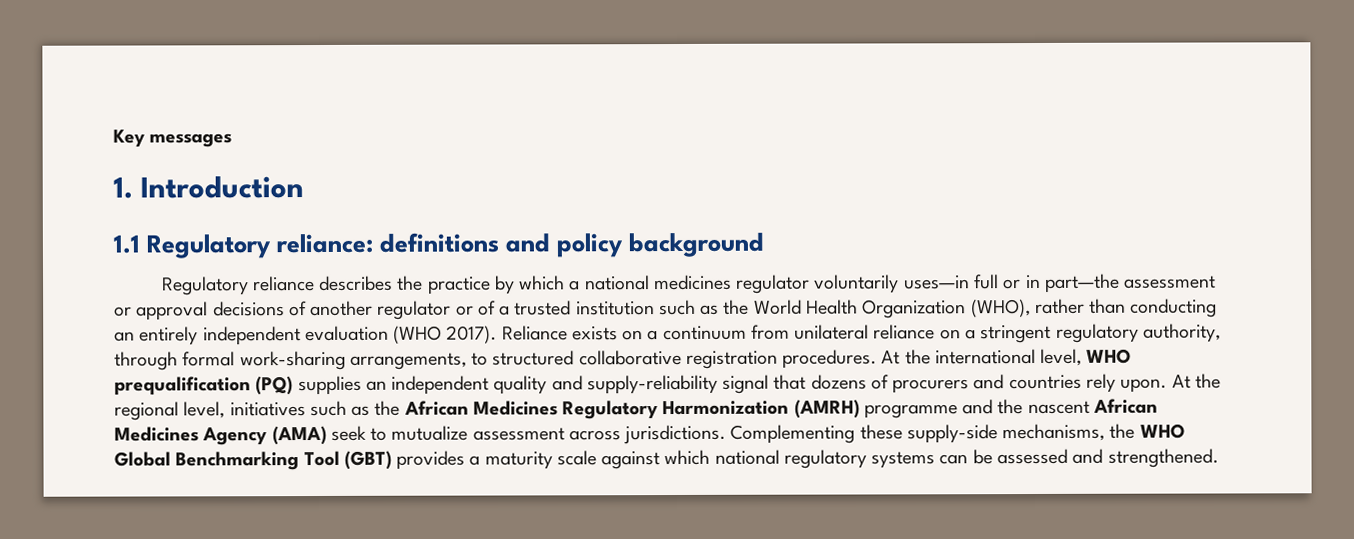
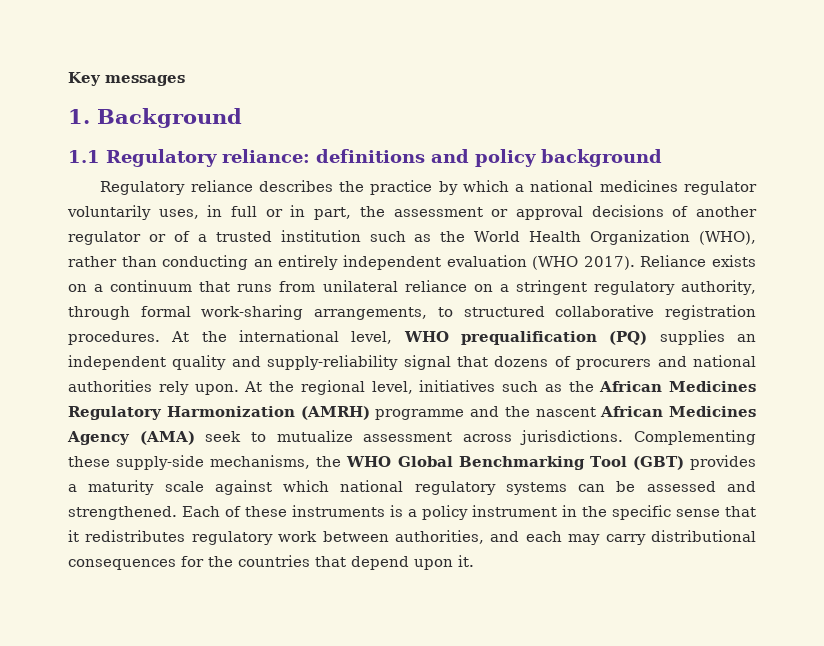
- 1. Introduction
+ 1. Background
- Regulatory reliance describes the practice by which a national medicines regulator voluntarily uses—in full or in part—the assessment or approval decisions of another regulator or of a trusted institution such as the World Health Organization (WHO), rather than conducting an entirely independent evaluation (WHO 2017).
+ Regulatory reliance describes the practice by which a national medicines regulator voluntarily uses, in full or in part, the assessment or approval decisions of another regulator or of a trusted institution such as the World Health Organization (WHO), rather than conducting an entirely independent evaluation (WHO 2017).
- Reliance exists on a continuum from unilateral reliance on a stringent regulatory authority, through formal work-sharing arrangements, to structured collaborative registration procedures.
+ Reliance exists on a continuum that runs from unilateral reliance on a stringent regulatory authority, through formal work-sharing arrangements, to structured collaborative registration procedures.
- At the international level, WHO prequalification (PQ) supplies an independent quality and supply-reliability signal that dozens of procurers and countries rely upon.
+ At the international level, WHO prequalification (PQ) supplies an independent quality and supply-reliability signal that dozens of procurers and national authorities rely upon.
+ Each of these instruments is a policy instrument in the specific sense that it redistributes regulatory work between authorities, and each may carry distributional consequences for the countries that depend upon it.

